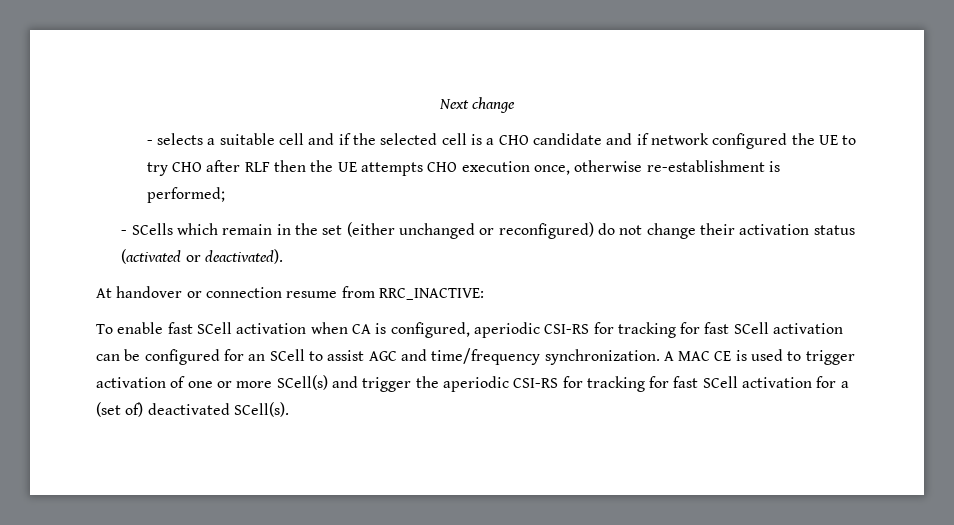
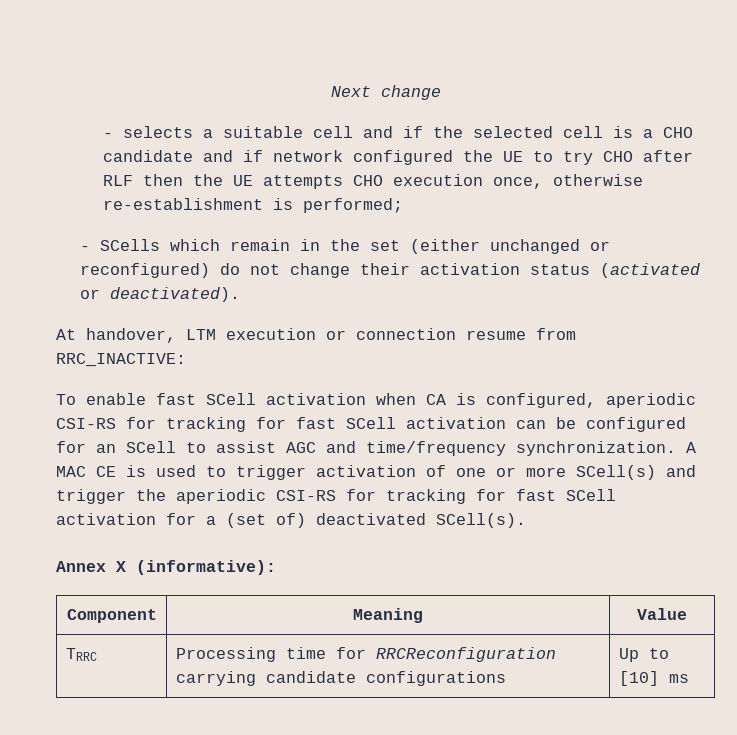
- At handover or connection resume from RRC_INACTIVE:
+ At handover, LTM execution or connection resume from RRC_INACTIVE:
+ Annex X (informative):
+ Component | Meaning | Value
+ TRRC | Processing time for RRCReconfiguration carrying candidate configurations | Up to [10] ms

